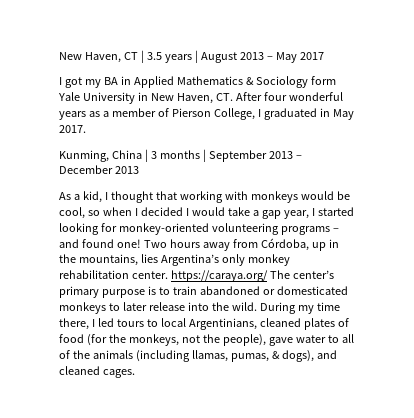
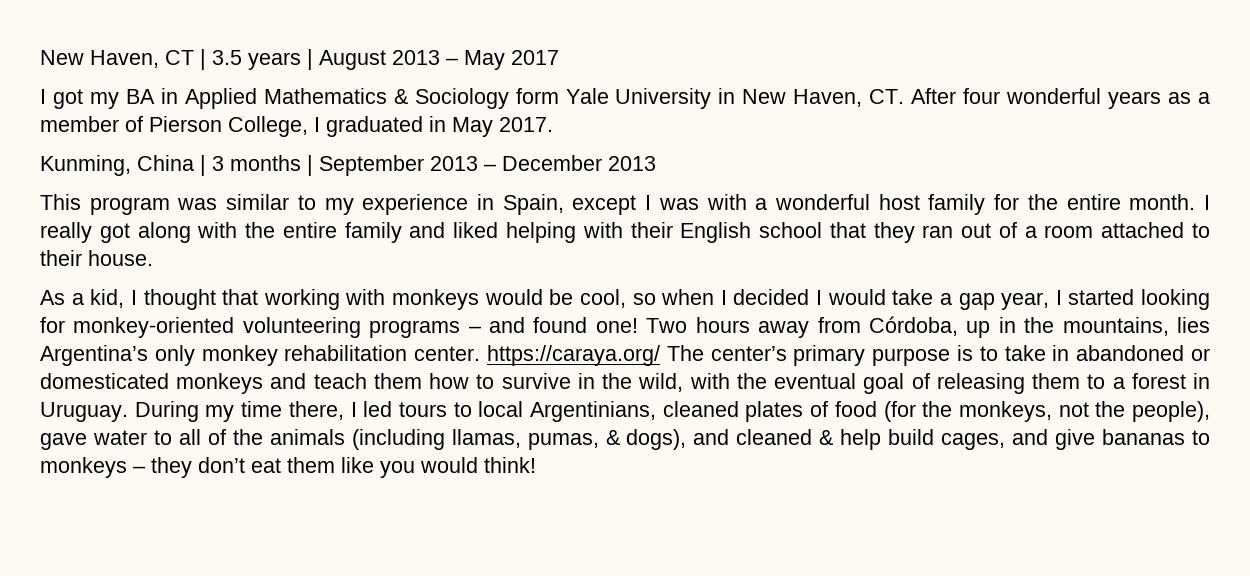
+ This program was similar to my experience in Spain, except I was with a wonderful host family for the entire month. I really got along with the entire family and liked helping with their English school that they ran out of a room attached to their house.
- Two hours away from Córdoba, up in the mountains, lies Argentina’s only monkey rehabilitation center. https://caraya.org/ The center’s primary purpose is to train abandoned or domesticated monkeys to later release into the wild.
+ Two hours away from Córdoba, up in the mountains, lies Argentina’s only monkey rehabilitation center. https://caraya.org/ The center’s primary purpose is to take in abandoned or domesticated monkeys and teach them how to survive in the wild, with the eventual goal of releasing them to a forest in Uruguay.
- During my time there, I led tours to local Argentinians, cleaned plates of food (for the monkeys, not the people), gave water to all of the animals (including llamas, pumas, & dogs), and cleaned cages.
+ During my time there, I led tours to local Argentinians, cleaned plates of food (for the monkeys, not the people), gave water to all of the animals (including llamas, pumas, & dogs), and cleaned & help build cages, and give bananas to monkeys – they don’t eat them like you would think!

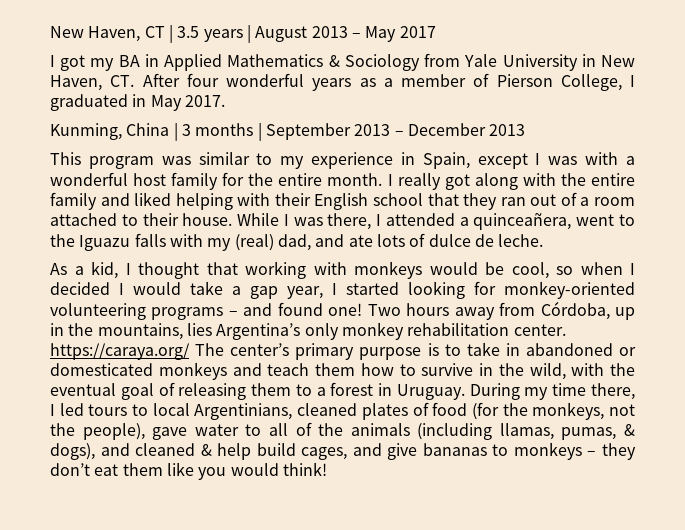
- I got my BA in Applied Mathematics & Sociology form Yale University in New Haven, CT. After four wonderful years as a member of Pierson College, I graduated in May 2017.
+ I got my BA in Applied Mathematics & Sociology from Yale University in New Haven, CT. After four wonderful years as a member of Pierson College, I graduated in May 2017.
+ While I was there, I attended a quinceañera, went to the Iguazu falls with my (real) dad, and ate lots of dulce de leche.

